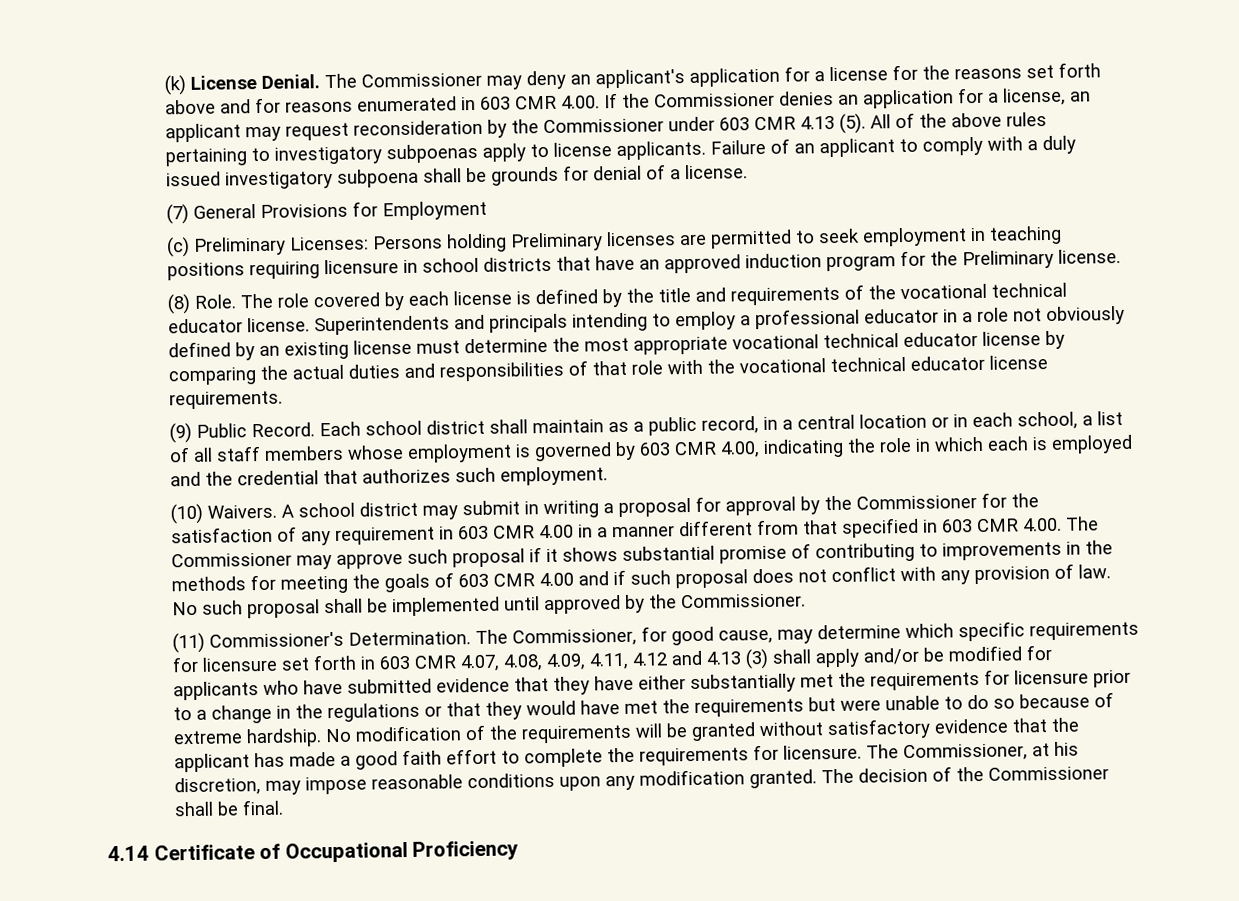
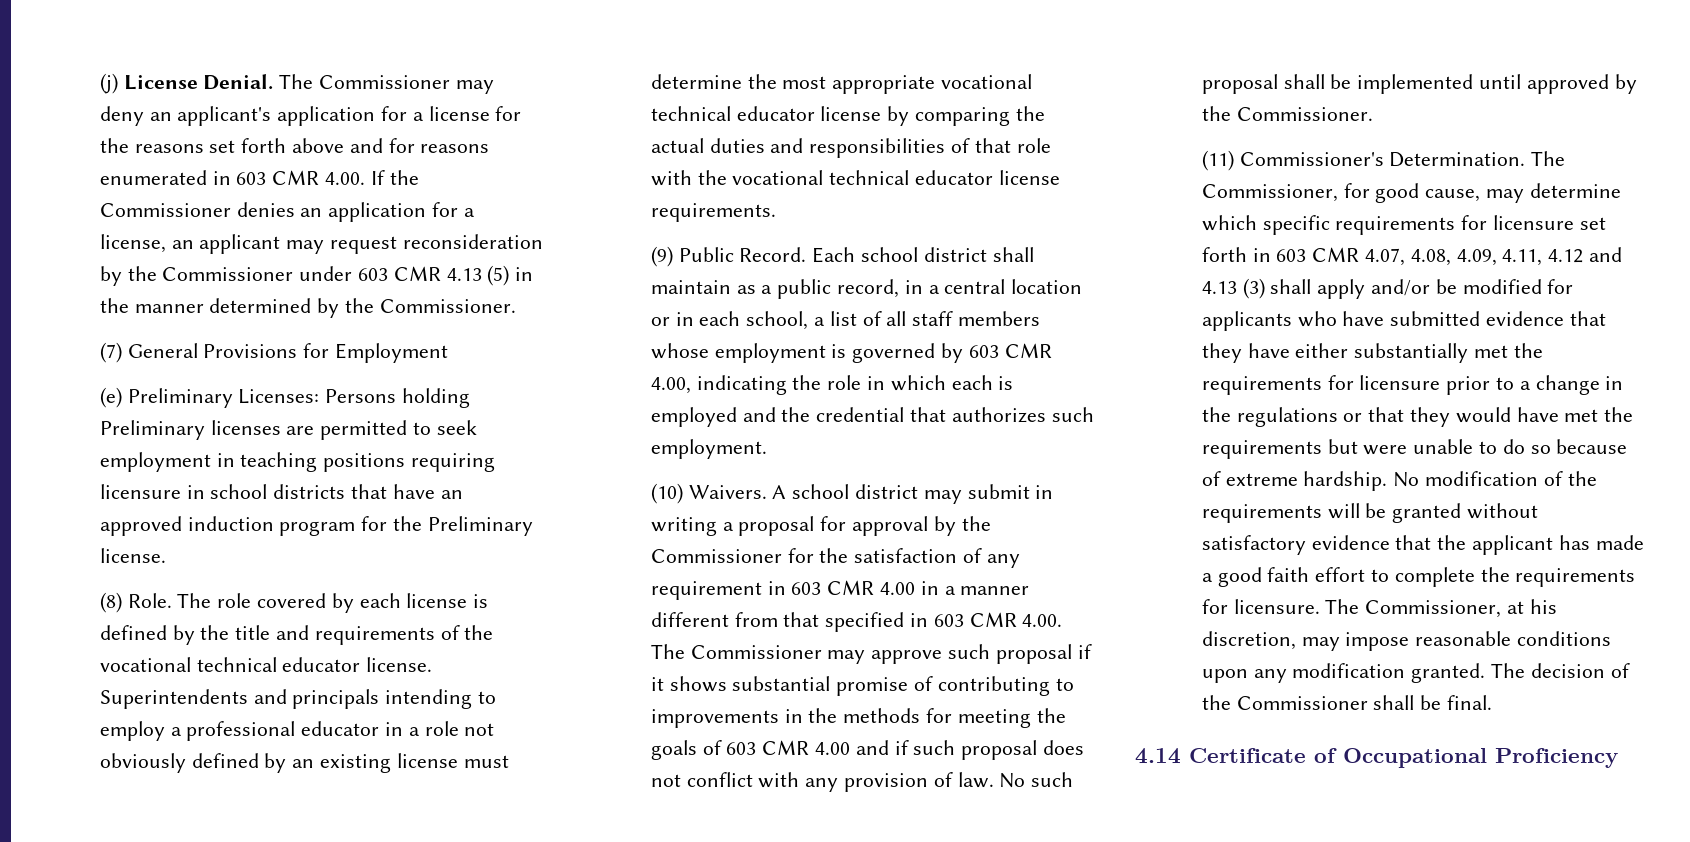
- (k) License Denial.
+ (j) License Denial.
- The Commissioner may deny an applicant's application for a license for the reasons set forth above and for reasons enumerated in 603 CMR 4.00. If the Commissioner denies an application for a license, an applicant may request reconsideration by the Commissioner under 603 CMR 4.13 (5). All of the above rules pertaining to investigatory subpoenas apply to license applicants. Failure of an applicant to comply with a duly issued investigatory subpoena shall be grounds for denial of a license.
+ The Commissioner may deny an applicant's application for a license for the reasons set forth above and for reasons enumerated in 603 CMR 4.00. If the Commissioner denies an application for a license, an applicant may request reconsideration by the Commissioner under 603 CMR 4.13 (5) in the manner determined by the Commissioner.
- (c) Preliminary Licenses: Persons holding Preliminary licenses are permitted to seek employment in teaching positions requiring licensure in school districts that have an approved induction program for the Preliminary license.
+ (e) Preliminary Licenses: Persons holding Preliminary licenses are permitted to seek employment in teaching positions requiring licensure in school districts that have an approved induction program for the Preliminary license.

